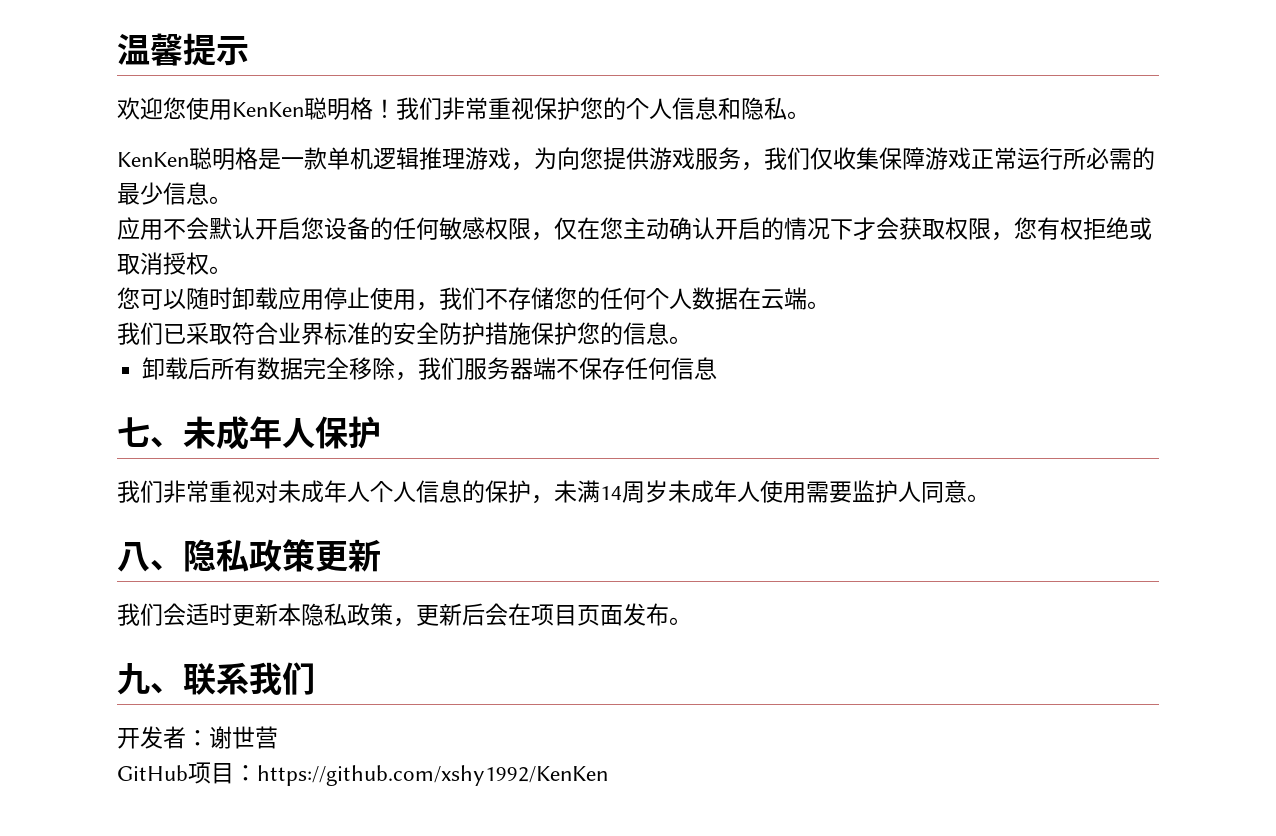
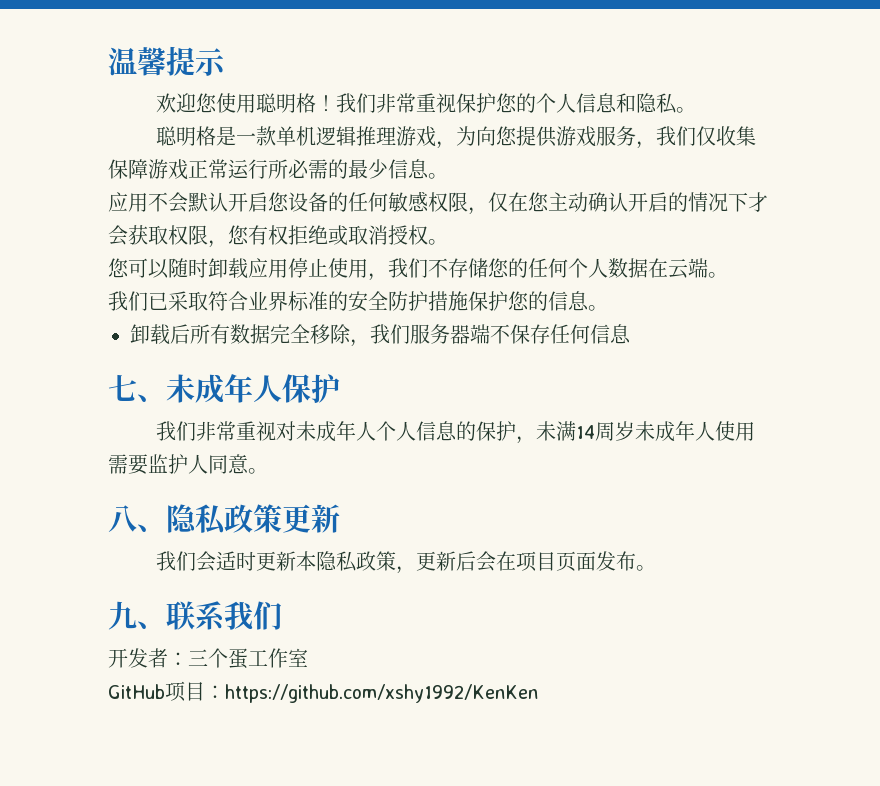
- 欢迎您使用KenKen聪明格！
+ 欢迎您使用聪明格！
- KenKen聪明格是一款单机逻辑推理游戏，为向您提供游戏服务，我们仅收集保障游戏正常运行所必需的最少信息。
+ 聪明格是一款单机逻辑推理游戏，为向您提供游戏服务，我们仅收集保障游戏正常运行所必需的最少信息。
- 开发者：谢世营
+ 开发者：三个蛋工作室

